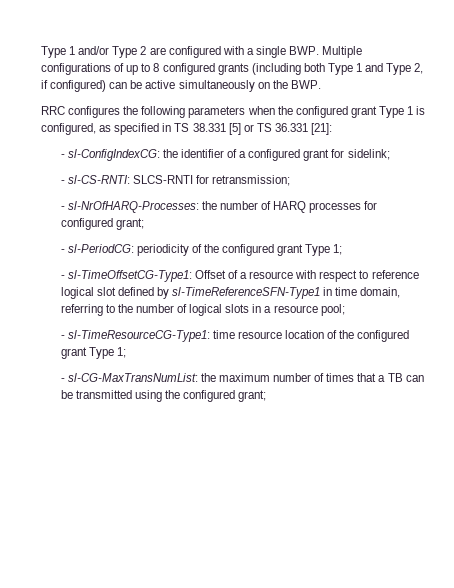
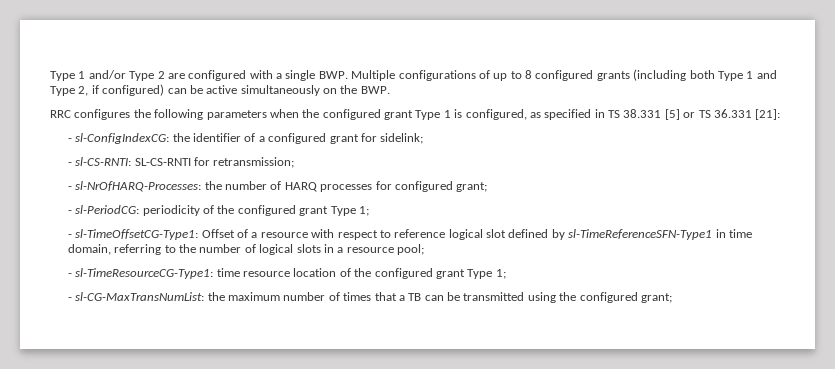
- - sl-CS-RNTI: SLCS-RNTI for retransmission;
+ - sl-CS-RNTI: SL-CS-RNTI for retransmission;

